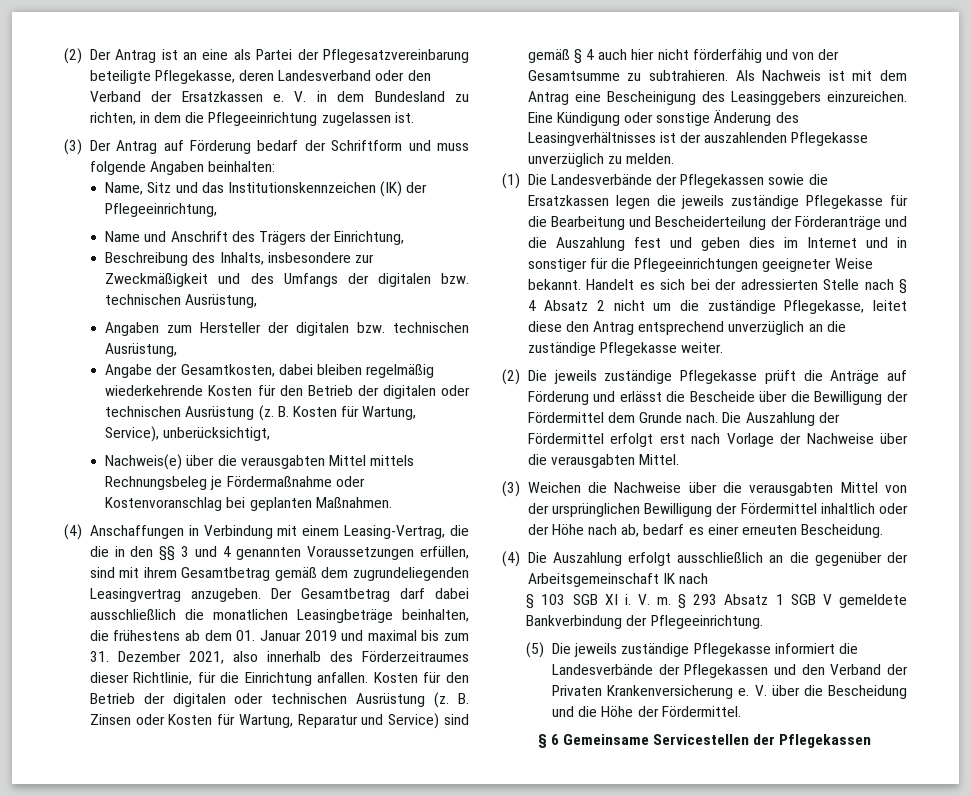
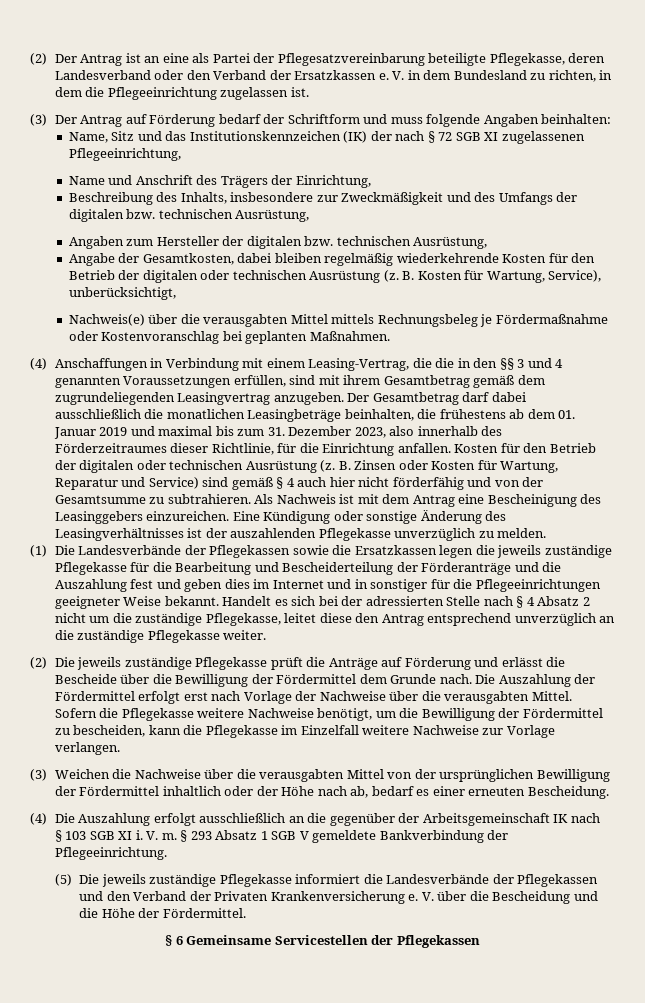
- Name, Sitz und das Institutionskennzeichen (IK) der Pflegeeinrichtung,
+ Name, Sitz und das Institutionskennzeichen (IK) der nach § 72 SGB XI zugelassenen Pflegeeinrichtung,
- Der Gesamtbetrag darf dabei ausschließlich die monatlichen Leasingbeträge beinhalten, die frühestens ab dem 01. Januar 2019 und maximal bis zum 31. Dezember 2021, also innerhalb des Förderzeitraumes dieser Richtlinie, für die Einrichtung anfallen.
+ Der Gesamtbetrag darf dabei ausschließlich die monatlichen Leasingbeträge beinhalten, die frühestens ab dem 01. Januar 2019 und maximal bis zum 31. Dezember 2023, also innerhalb des Förderzeitraumes dieser Richtlinie, für die Einrichtung anfallen.
+ Sofern die Pflegekasse weitere Nachweise benötigt, um die Bewilligung der Fördermittel zu bescheiden, kann die Pflegekasse im Einzelfall weitere Nachweise zur Vorlage verlangen.

